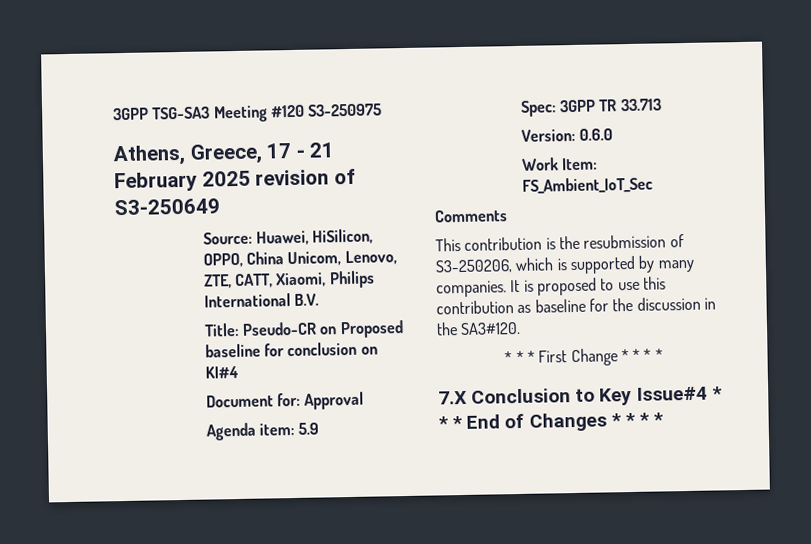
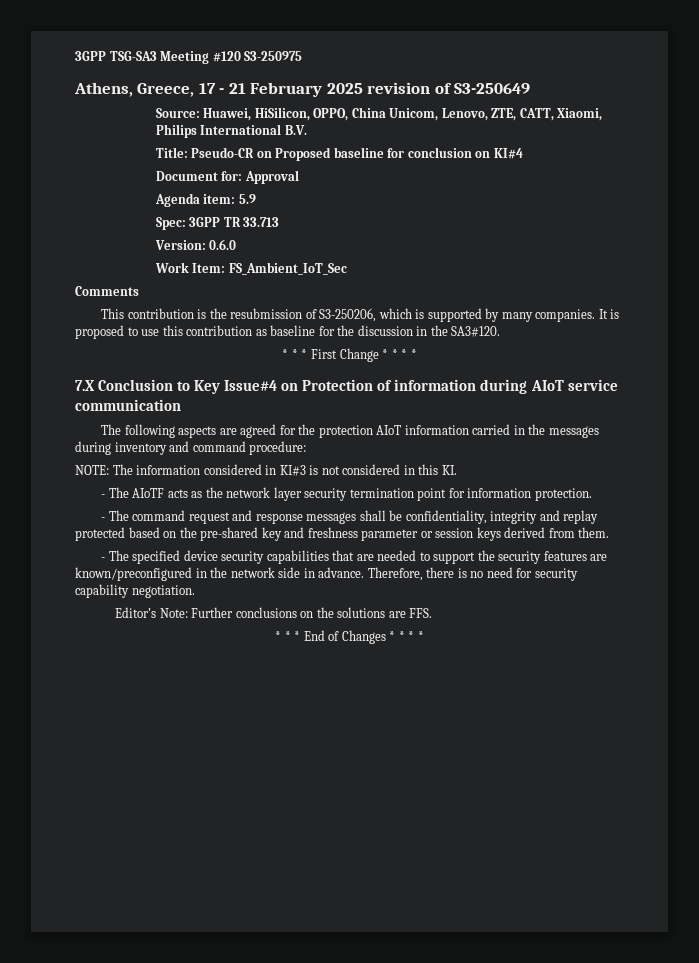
- 7.X Conclusion to Key Issue#4 * * * End of Changes * * * *
+ 7.X Conclusion to Key Issue#4 on Protection of information during AIoT service communication
+ The following aspects are agreed for the protection AIoT information carried in the messages during inventory and command procedure:
+ NOTE: The information considered in KI#3 is not considered in this KI.
+ - The AIoTF acts as the network layer security termination point for information protection.
+ - The command request and response messages shall be confidentiality, integrity and replay protected based on the pre-shared key and freshness parameter or session keys derived from them.
+ - The specified device security capabilities that are needed to support the security features are known/preconfigured in the network side in advance. Therefore, there is no need for security capability negotiation.
+ Editor’s Note: Further conclusions on the solutions are FFS.
+ * * * End of Changes * * * *

